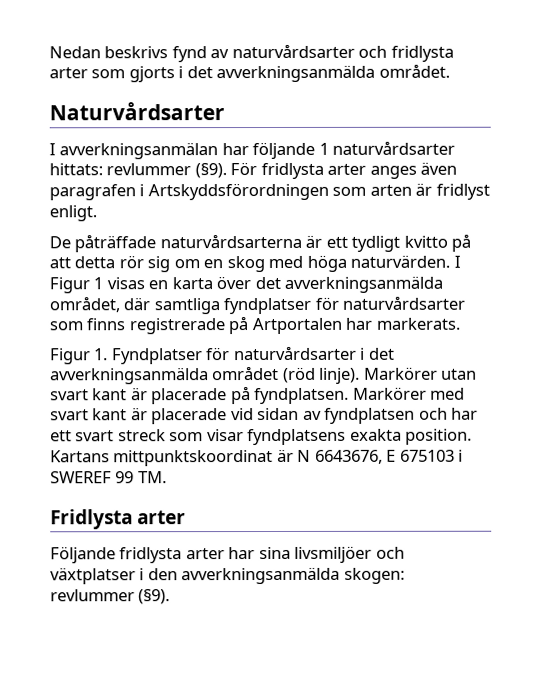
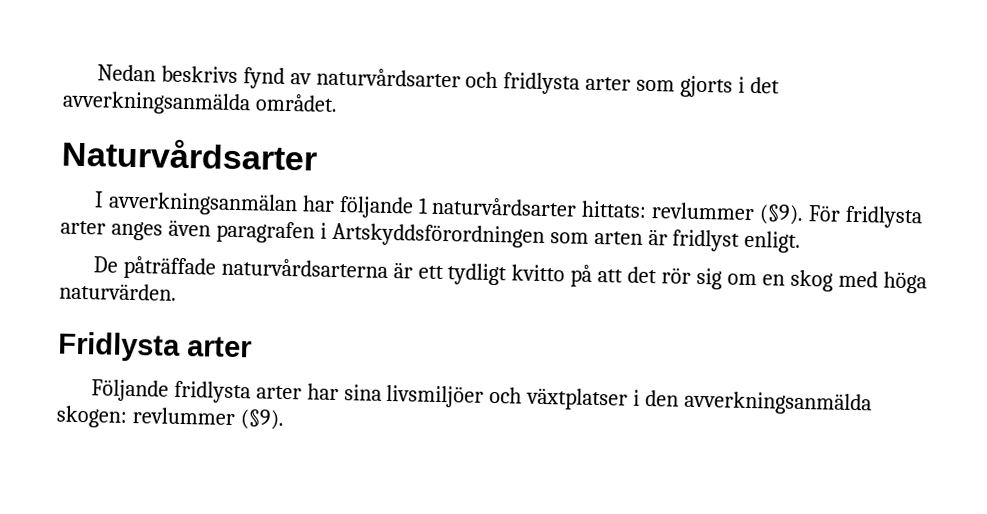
- De påträffade naturvårdsarterna är ett tydligt kvitto på att detta rör sig om en skog med höga naturvärden. I Figur 1 visas en karta över det avverkningsanmälda området, där samtliga fyndplatser för naturvårdsarter som finns registrerade på Artportalen har markerats.
- Figur 1. Fyndplatser för naturvårdsarter i det avverkningsanmälda området (röd linje). Markörer utan svart kant är placerade på fyndplatsen. Markörer med svart kant är placerade vid sidan av fyndplatsen och har ett svart streck som visar fyndplatsens exakta position. Kartans mittpunktskoordinat är N 6643676, E 675103 i SWEREF 99 TM.
+ De påträffade naturvårdsarterna är ett tydligt kvitto på att det rör sig om en skog med höga naturvärden.

